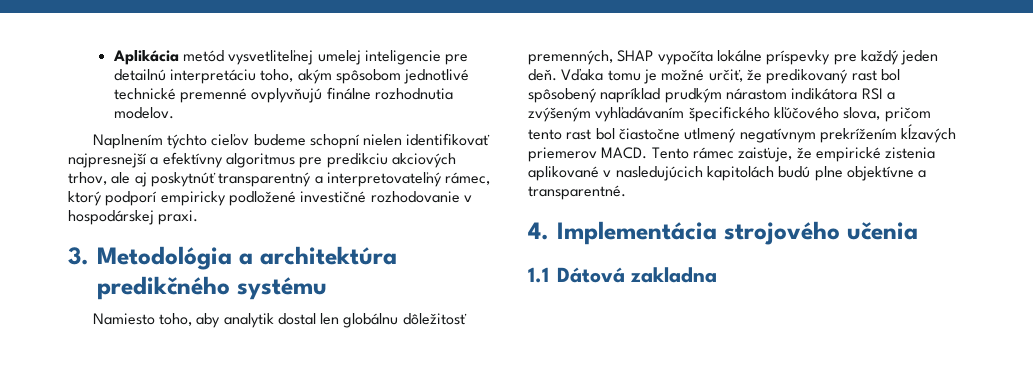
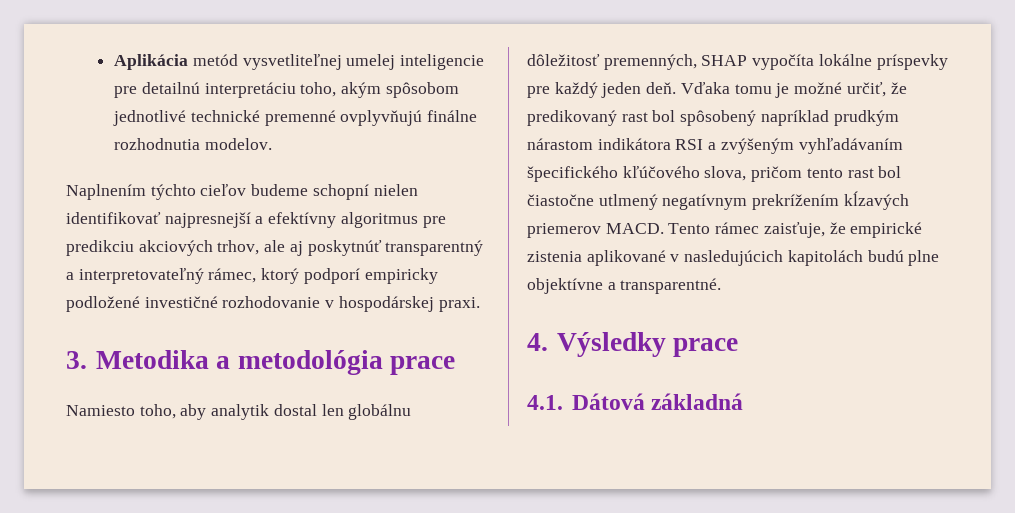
- 3. Metodológia a architektúra predikčného systému
+ 3. Metodika a metodológia prace
- 4. Implementácia strojového učenia
- 1.1 Dátová zakladna
+ 4. Výsledky prace
+ 4.1. Dátová základná

